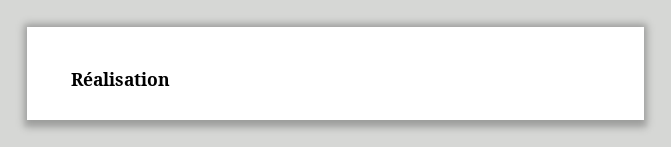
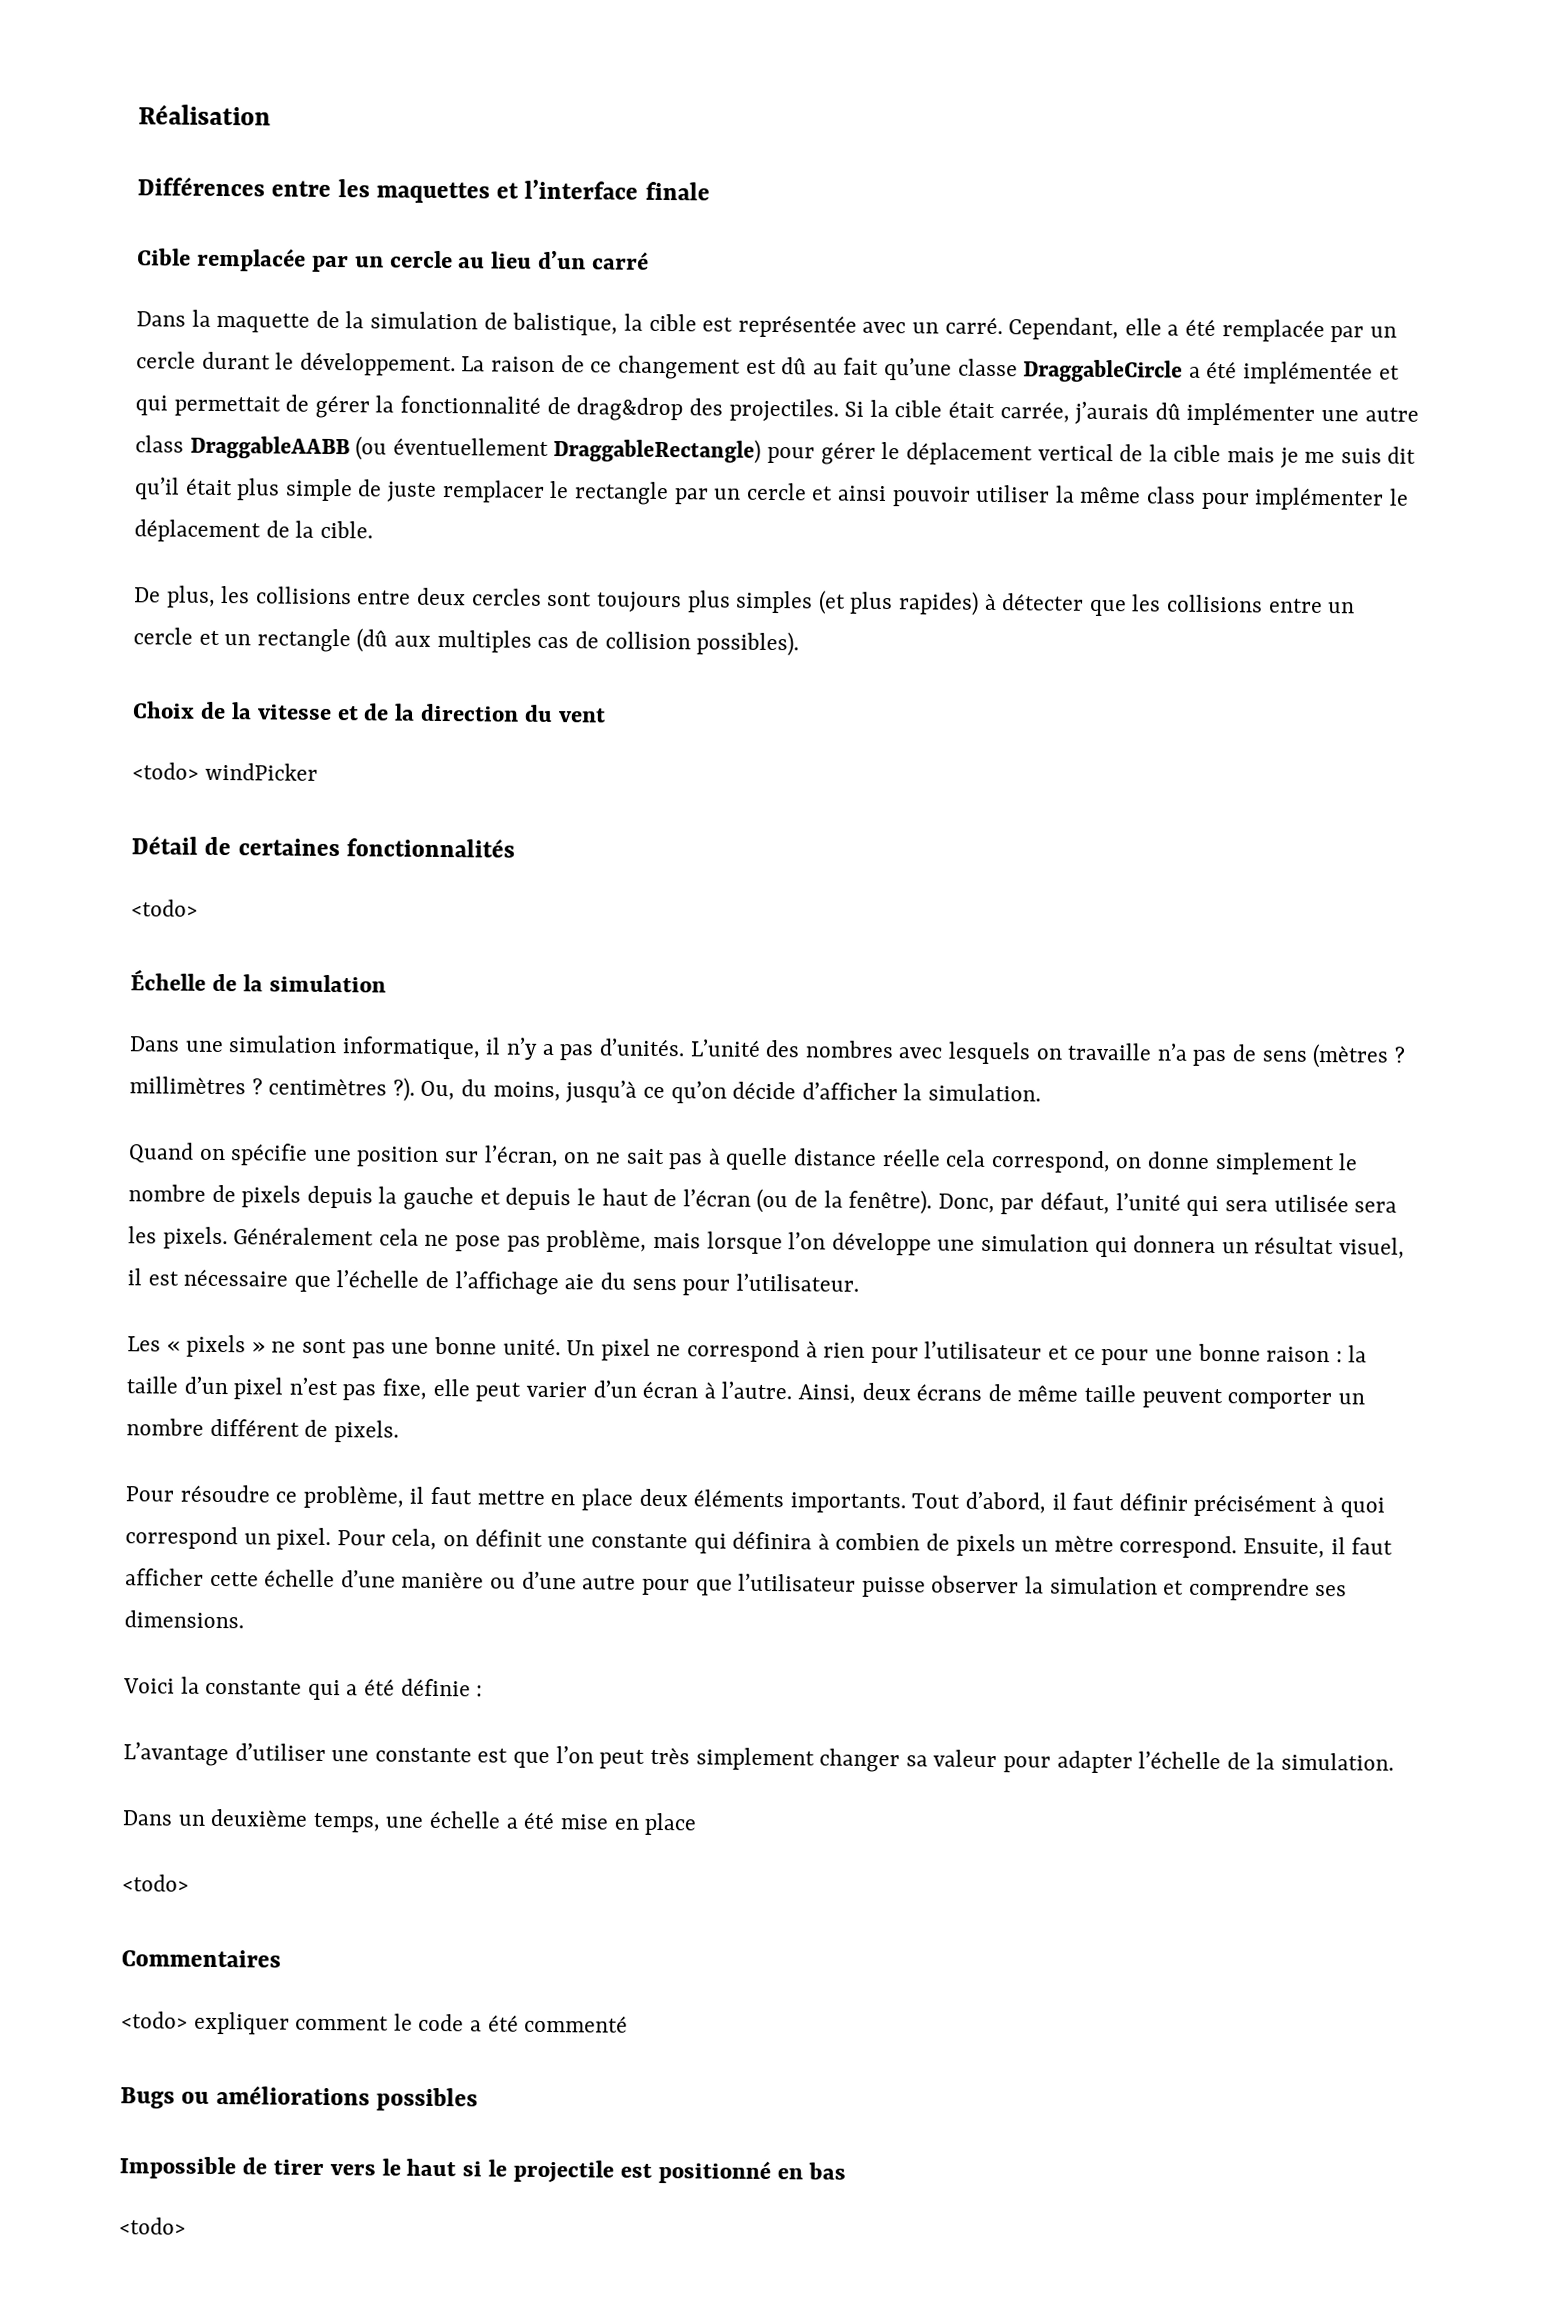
+ Différences entre les maquettes et l’interface finale
+ Cible remplacée par un cercle au lieu d’un carré
+ Dans la maquette de la simulation de balistique, la cible est représentée avec un carré. Cependant, elle a été remplacée par un cercle durant le développement. La raison de ce changement est dû au fait qu’une classe DraggableCircle a été implémentée et qui permettait de gérer la fonctionnalité de drag&drop des projectiles. Si la cible était carrée, j’aurais dû implémenter une autre class DraggableAABB (ou éventuellement DraggableRectangle) pour gérer le déplacement vertical de la cible mais je me suis dit qu’il était plus simple de juste remplacer le rectangle par un cercle et ainsi pouvoir utiliser la même class pour implémenter le déplacement de la cible.
+ De plus, les collisions entre deux cercles sont toujours plus simples (et plus rapides) à détecter que les collisions entre un cercle et un rectangle (dû aux multiples cas de collision possibles).
+ Choix de la vitesse et de la direction du vent
+ <todo> windPicker
+ Détail de certaines fonctionnalités
+ <todo>
+ Échelle de la simulation
+ Dans une simulation informatique, il n’y a pas d’unités. L’unité des nombres avec lesquels on travaille n’a pas de sens (mètres ? millimètres ? centimètres ?). Ou, du moins, jusqu’à ce qu’on décide d’afficher la simulation.
+ Quand on spécifie une position sur l’écran, on ne sait pas à quelle distance réelle cela correspond, on donne simplement le nombre de pixels depuis la gauche et depuis le haut de l’écran (ou de la fenêtre). Donc, par défaut, l’unité qui sera utilisée sera les pixels. Généralement cela ne pose pas problème, mais lorsque l’on développe une simulation qui donnera un résultat visuel, il est nécessaire que l’échelle de l’affichage aie du sens pour l’utilisateur.
+ Les « pixels » ne sont pas une bonne unité. Un pixel ne correspond à rien pour l’utilisateur et ce pour une bonne raison : la taille d’un pixel n’est pas fixe, elle peut varier d’un écran à l’autre. Ainsi, deux écrans de même taille peuvent comporter un nombre différent de pixels.
+ Pour résoudre ce problème, il faut mettre en place deux éléments importants. Tout d’abord, il faut définir précisément à quoi correspond un pixel. Pour cela, on définit une constante qui définira à combien de pixels un mètre correspond. Ensuite, il faut afficher cette échelle d’une manière ou d’une autre pour que l’utilisateur puisse observer la simulation et comprendre ses dimensions.
+ Voici la constante qui a été définie :
+ L’avantage d’utiliser une constante est que l’on peut très simplement changer sa valeur pour adapter l’échelle de la simulation.
+ Dans un deuxième temps, une échelle a été mise en place
+ <todo>
+ Commentaires
+ <todo> expliquer comment le code a été commenté
+ Bugs ou améliorations possibles
+ Impossible de tirer vers le haut si le projectile est positionné en bas
+ <todo>

